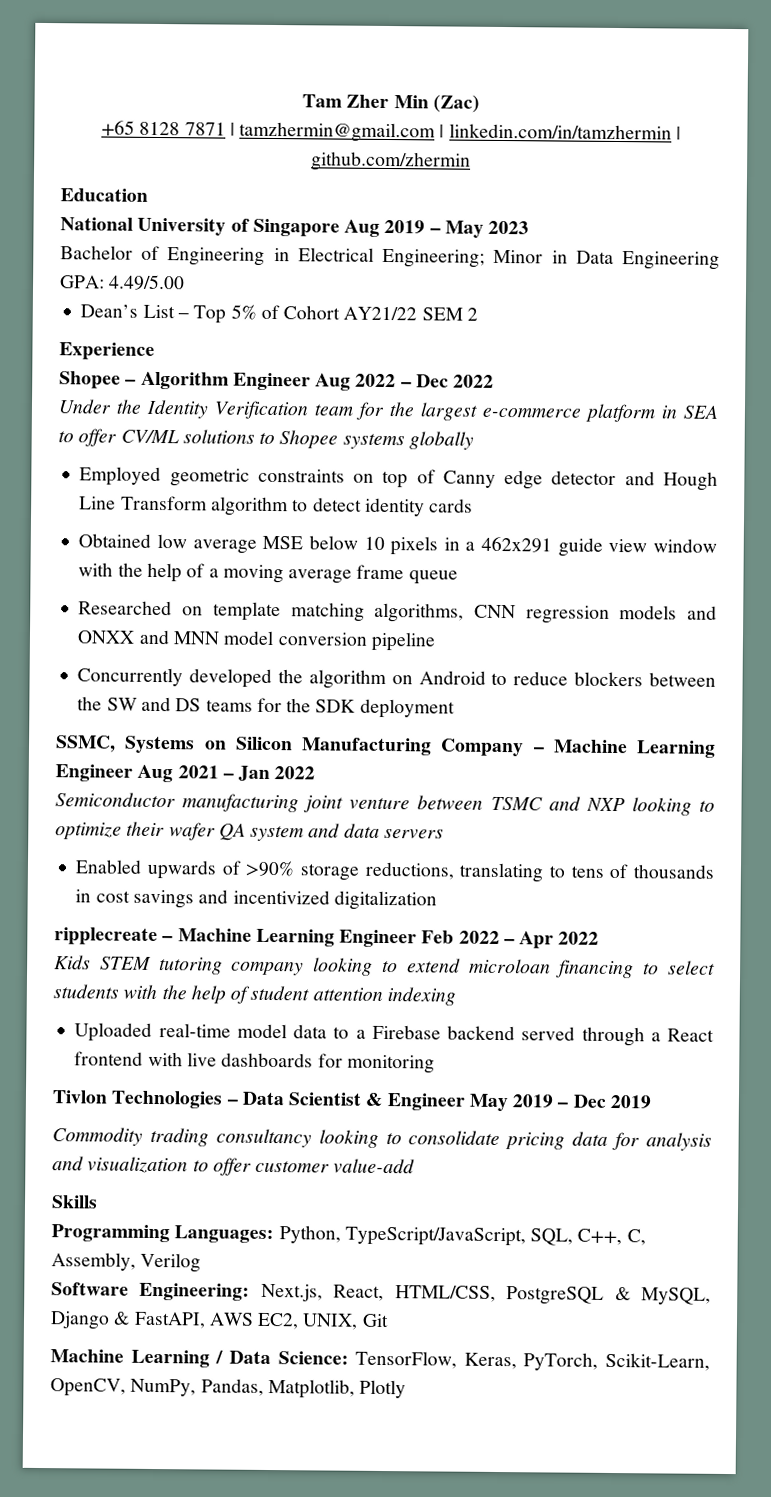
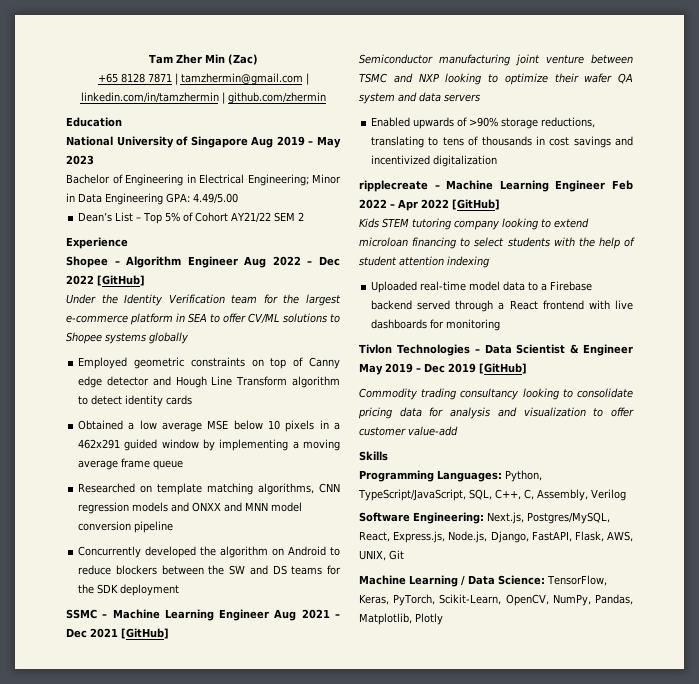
- Shopee – Algorithm Engineer Aug 2022 – Dec 2022
+ Shopee – Algorithm Engineer Aug 2022 – Dec 2022 [GitHub]
- Obtained low average MSE below 10 pixels in a 462x291 guide view window with the help of a moving average frame queue
+ Obtained a low average MSE below 10 pixels in a 462x291 guided window by implementing a moving average frame queue
- SSMC, Systems on Silicon Manufacturing Company – Machine Learning Engineer Aug 2021 – Jan 2022
+ SSMC – Machine Learning Engineer Aug 2021 – Dec 2021 [GitHub]
- ripplecreate – Machine Learning Engineer Feb 2022 – Apr 2022
+ ripplecreate – Machine Learning Engineer Feb 2022 – Apr 2022 [GitHub]
- Tivlon Technologies – Data Scientist & Engineer May 2019 – Dec 2019
+ Tivlon Technologies – Data Scientist & Engineer May 2019 – Dec 2019 [GitHub]
- Software Engineering: Next.js, React, HTML/CSS, PostgreSQL & MySQL, Django & FastAPI, AWS EC2, UNIX, Git
+ Software Engineering: Next.js, Postgres/MySQL, React, Express.js, Node.js, Django, FastAPI, Flask, AWS, UNIX, Git

